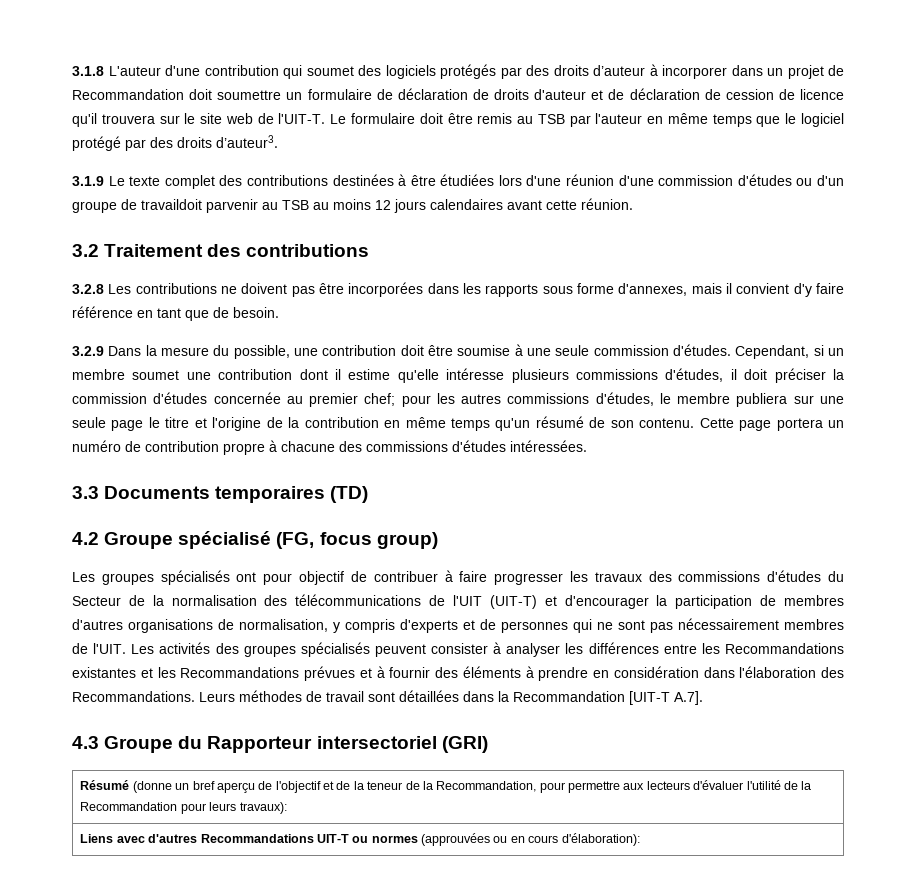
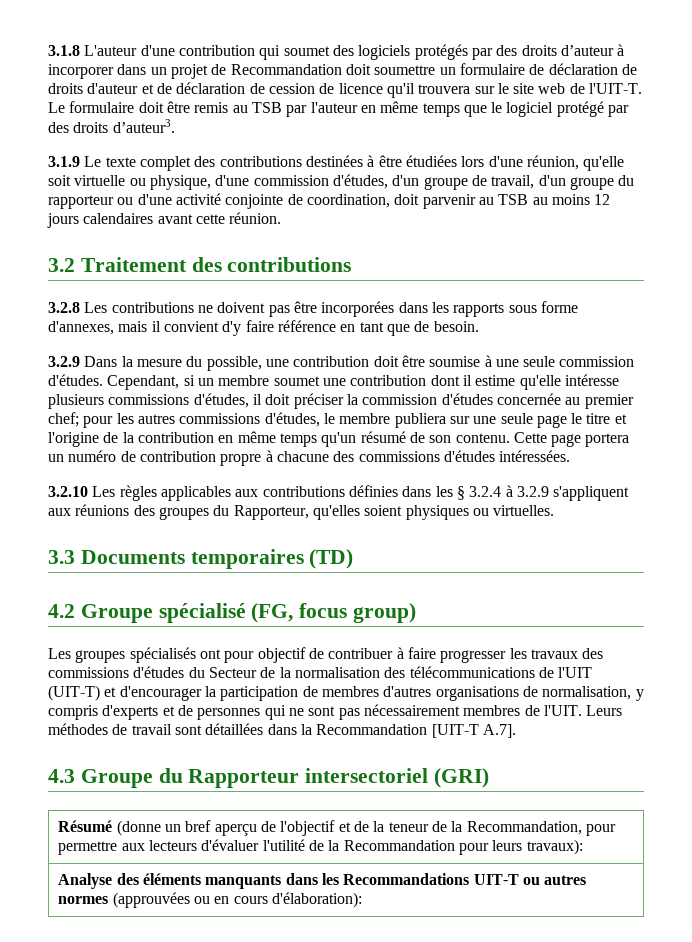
- 3.1.9 Le texte complet des contributions destinées à être étudiées lors d'une réunion d'une commission d'études ou d'un groupe de travaildoit parvenir au TSB au moins 12 jours calendaires avant cette réunion.
+ 3.1.9 Le texte complet des contributions destinées à être étudiées lors d'une réunion, qu'elle soit virtuelle ou physique, d'une commission d'études, d'un groupe de travail, d'un groupe du rapporteur ou d'une activité conjointe de coordination, doit parvenir au TSB au moins 12 jours calendaires avant cette réunion.
+ 3.2.10 Les règles applicables aux contributions définies dans les § 3.2.4 à 3.2.9 s'appliquent aux réunions des groupes du Rapporteur, qu'elles soient physiques ou virtuelles.
- Les activités des groupes spécialisés peuvent consister à analyser les différences entre les Recommandations existantes et les Recommandations prévues et à fournir des éléments à prendre en considération dans l'élaboration des Recommandations.
- Liens avec d'autres Recommandations UIT-T ou normes (approuvées ou en cours d'élaboration):
+ Analyse des éléments manquants dans les Recommandations UIT-T ou autres normes (approuvées ou en cours d'élaboration):

